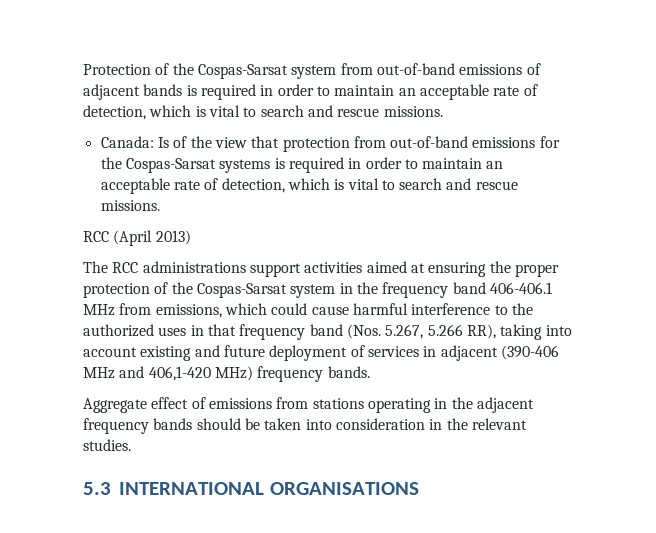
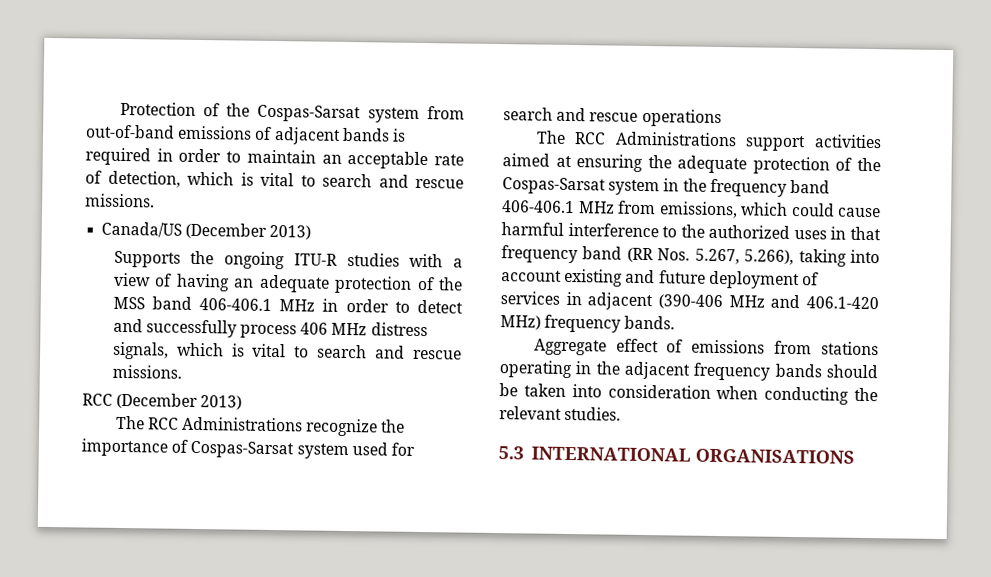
- Canada: Is of the view that protection from out-of-band emissions for the Cospas-Sarsat systems is required in order to maintain an acceptable rate of detection, which is vital to search and rescue missions.
+ Canada/US (December 2013)
+ Supports the ongoing ITU-R studies with a view of having an adequate protection of the MSS band 406-406.1 MHz in order to detect and successfully process 406 MHz distress signals, which is vital to search and rescue missions.
- RCC (April 2013)
+ RCC (December 2013)
- The RCC administrations support activities aimed at ensuring the proper protection of the Cospas-Sarsat system in the frequency band 406-406.1 MHz from emissions, which could cause harmful interference to the authorized uses in that frequency band (Nos. 5.267, 5.266 RR), taking into account existing and future deployment of services in adjacent (390-406 MHz and 406,1-420 MHz) frequency bands.
+ The RCC Administrations recognize the importance of Cospas-Sarsat system used for search and rescue operations
+ The RCC Administrations support activities aimed at ensuring the adequate protection of the Cospas-Sarsat system in the frequency band 406-406.1 MHz from emissions, which could cause harmful interference to the authorized uses in that frequency band (RR Nos. 5.267, 5.266), taking into account existing and future deployment of services in adjacent (390-406 MHz and 406.1-420 MHz) frequency bands.
- Aggregate effect of emissions from stations operating in the adjacent frequency bands should be taken into consideration in the relevant studies.
+ Aggregate effect of emissions from stations operating in the adjacent frequency bands should be taken into consideration when conducting the relevant studies.

